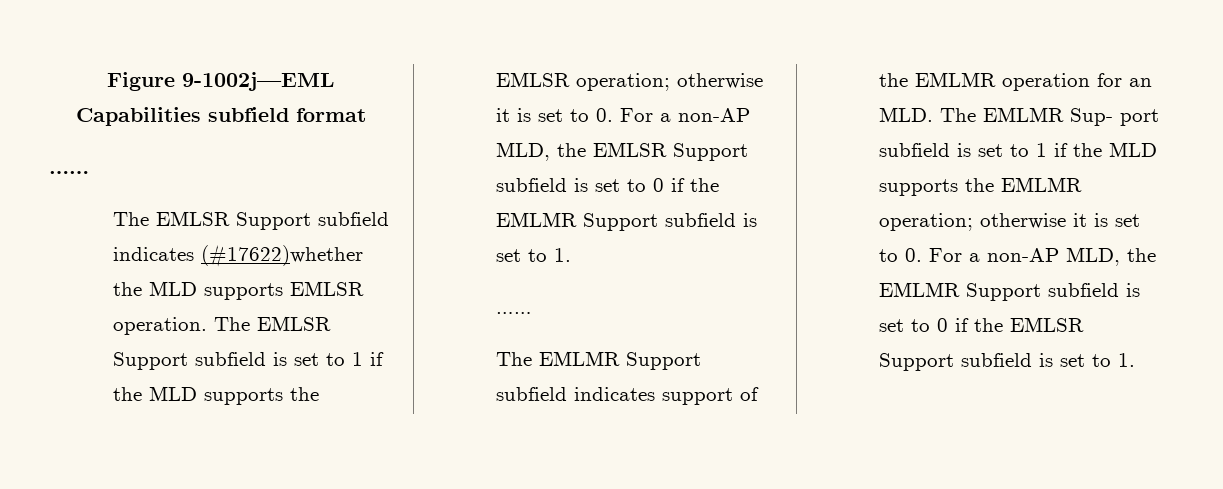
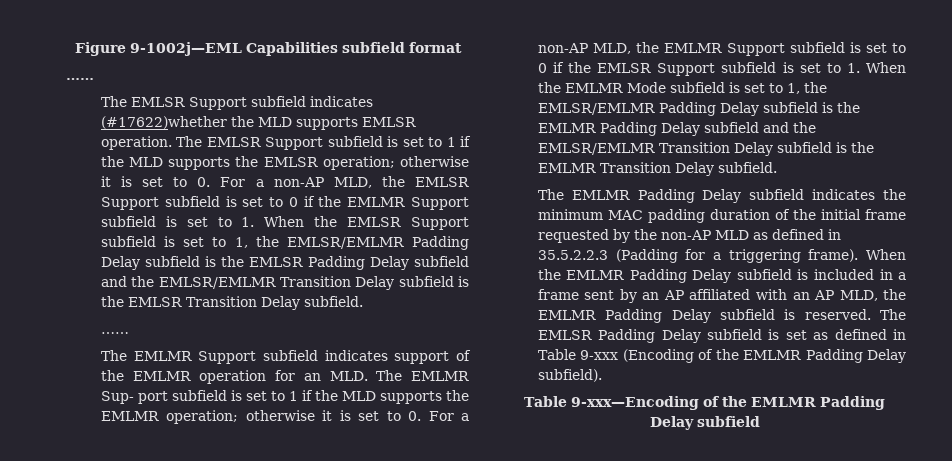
- The EMLSR Support subfield is set to 1 if the MLD supports the EMLSR operation; otherwise it is set to 0. For a non-AP MLD, the EMLSR Support subfield is set to 0 if the EMLMR Support subfield is set to 1.
+ The EMLSR Support subfield is set to 1 if the MLD supports the EMLSR operation; otherwise it is set to 0. For a non-AP MLD, the EMLSR Support subfield is set to 0 if the EMLMR Support subfield is set to 1. When the EMLSR Support subfield is set to 1, the EMLSR/EMLMR Padding Delay subfield is the EMLSR Padding Delay subfield and the EMLSR/EMLMR Transition Delay subfield is the EMLSR Transition Delay subfield.
- The EMLMR Support subfield indicates support of the EMLMR operation for an MLD. The EMLMR Sup- port subfield is set to 1 if the MLD supports the EMLMR operation; otherwise it is set to 0. For a non-AP MLD, the EMLMR Support subfield is set to 0 if the EMLSR Support subfield is set to 1.
+ The EMLMR Support subfield indicates support of the EMLMR operation for an MLD. The EMLMR Sup- port subfield is set to 1 if the MLD supports the EMLMR operation; otherwise it is set to 0. For a non-AP MLD, the EMLMR Support subfield is set to 0 if the EMLSR Support subfield is set to 1. When the EMLMR Mode subfield is set to 1, the EMLSR/EMLMR Padding Delay subfield is the EMLMR Padding Delay subfield and the EMLSR/EMLMR Transition Delay subfield is the EMLMR Transition Delay subfield.
+ The EMLMR Padding Delay subfield indicates the minimum MAC padding duration of the initial frame requested by the non-AP MLD as defined in 35.5.2.2.3 (Padding for a triggering frame). When the EMLMR Padding Delay subfield is included in a frame sent by an AP affiliated with an AP MLD, the EMLMR Padding Delay subfield is reserved. The EMLSR Padding Delay subfield is set as defined in Table 9-xxx (Encoding of the EMLMR Padding Delay subfield).
+ Table 9-xxx—Encoding of the EMLMR Padding Delay subfield

